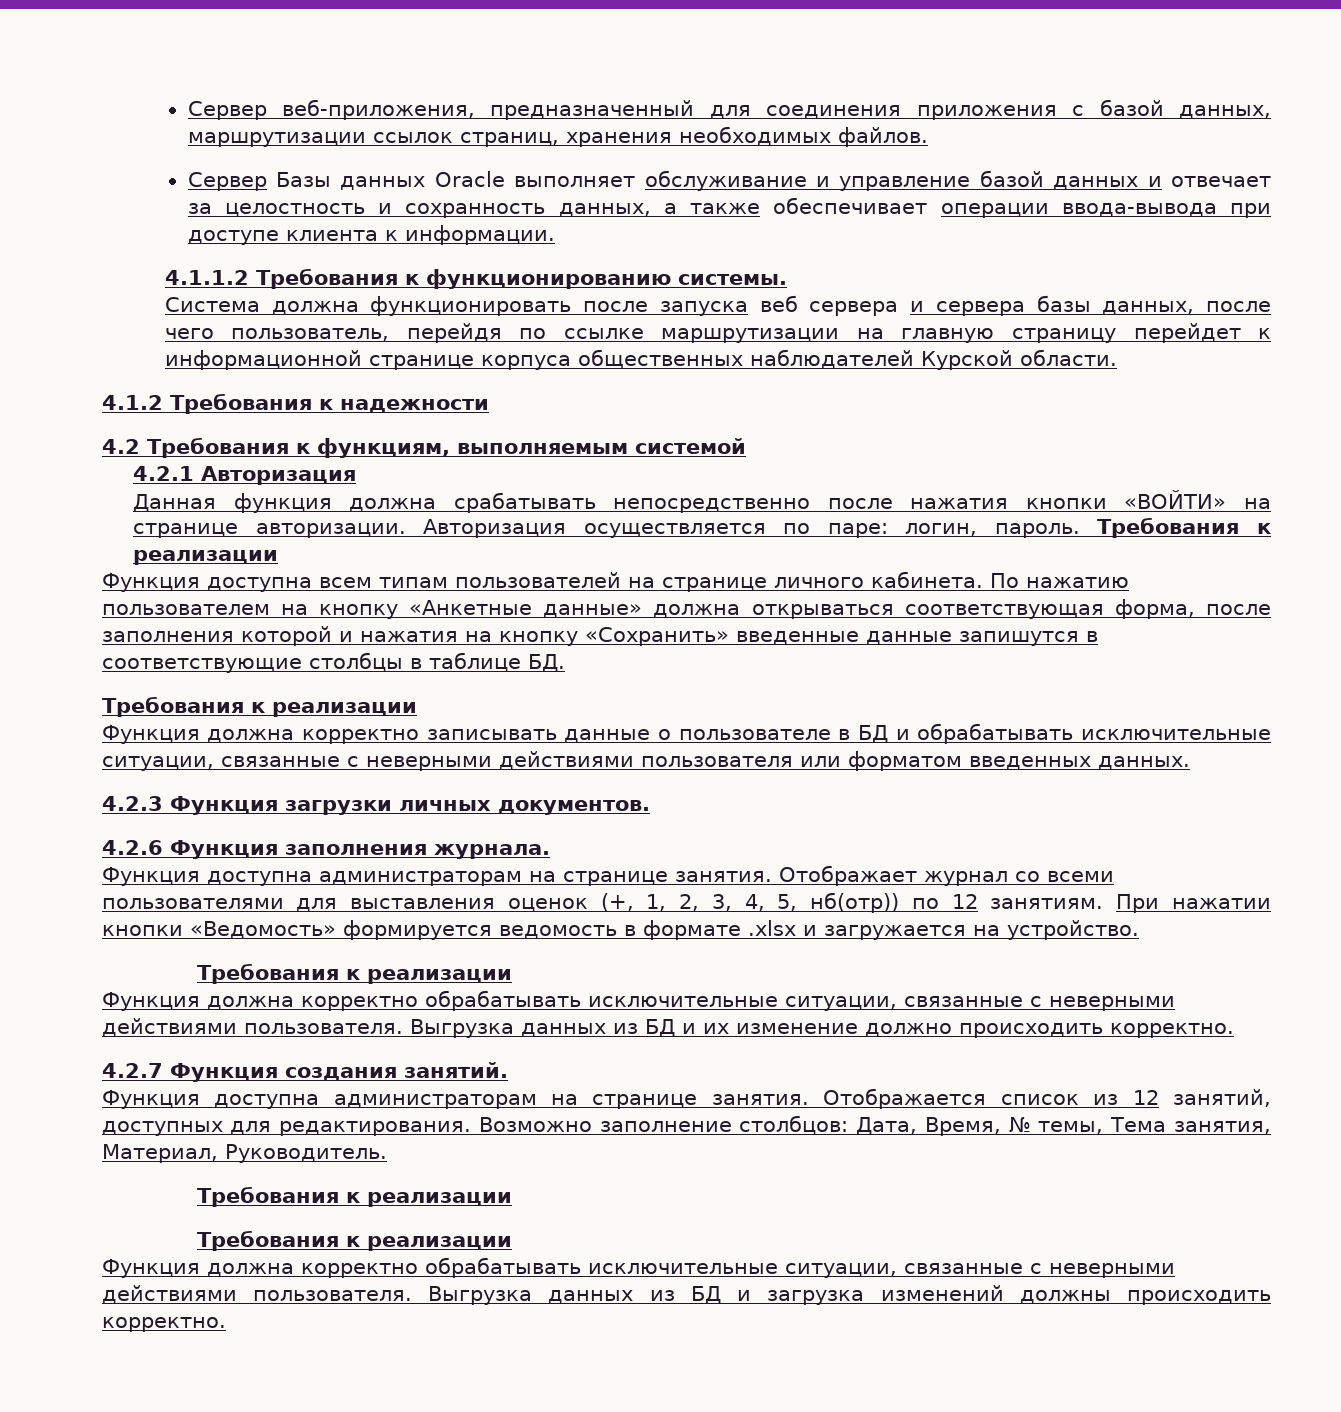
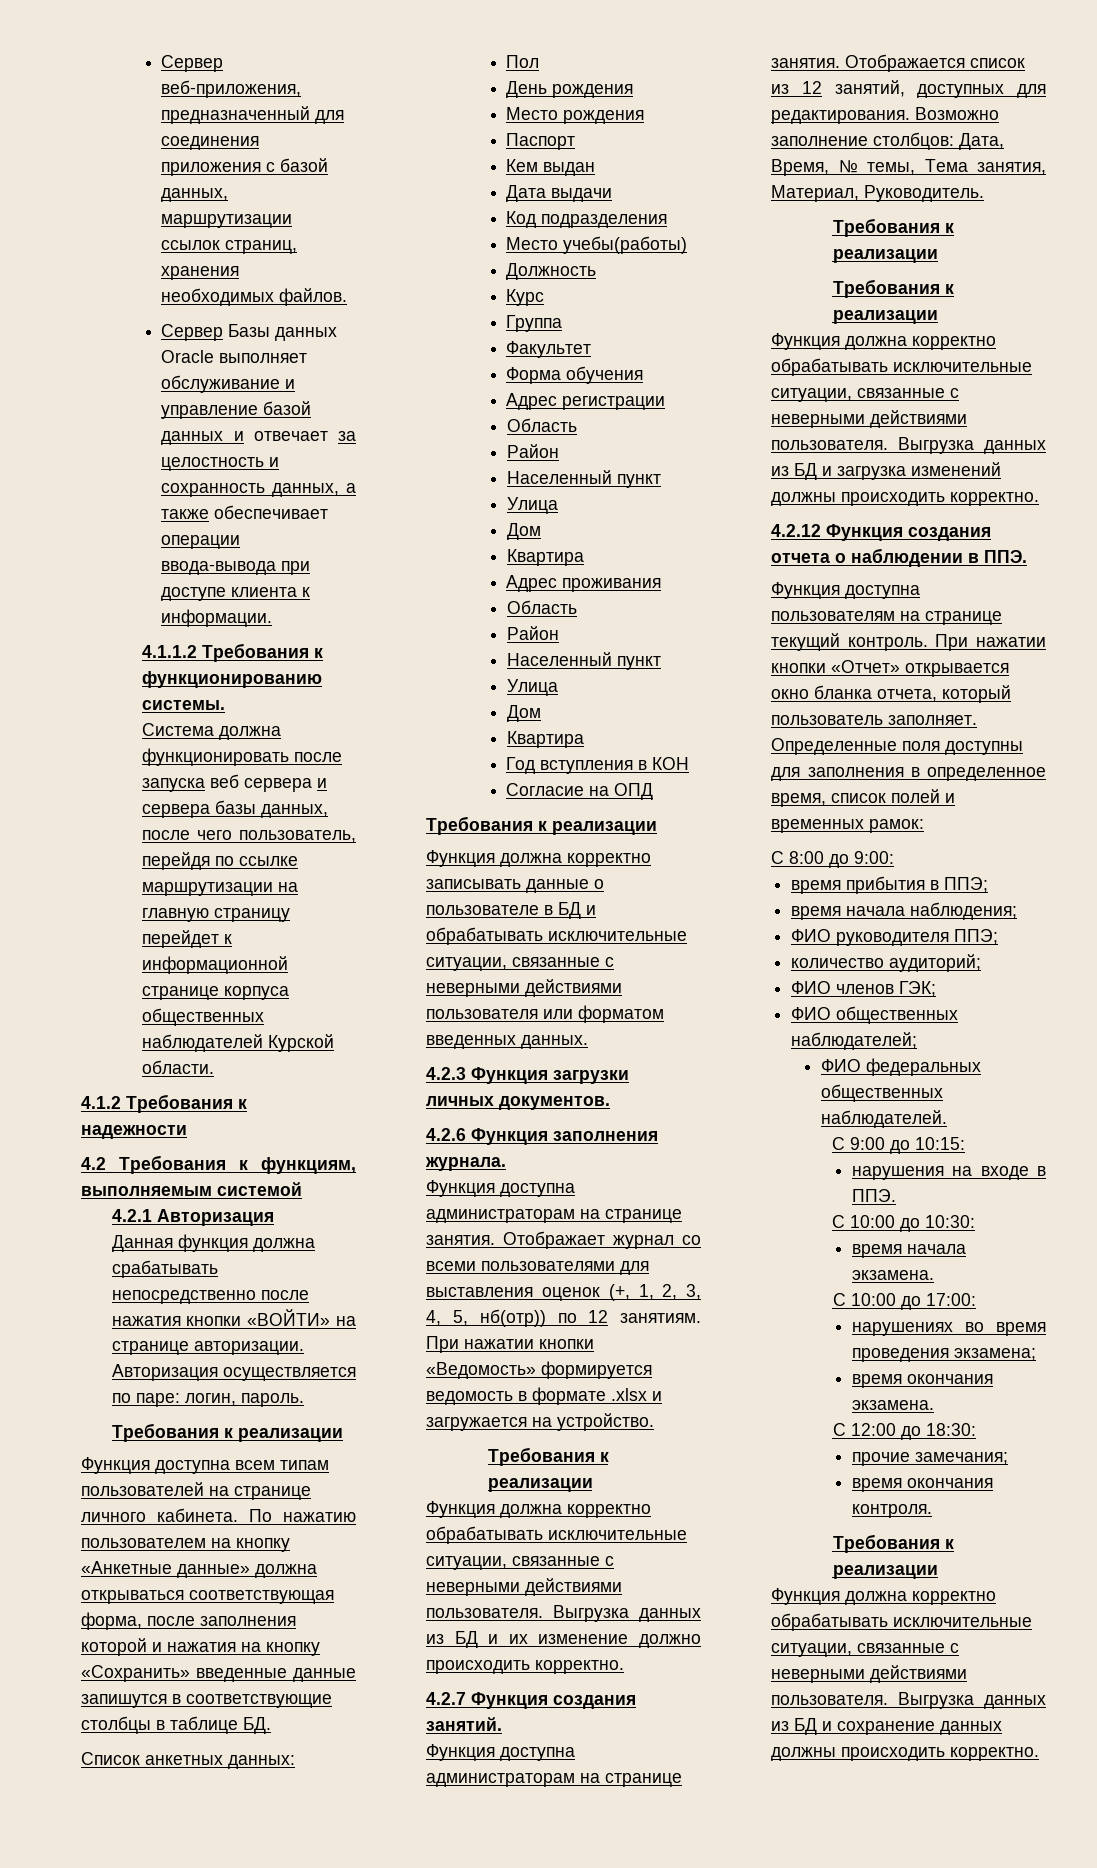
- Авторизация осуществляется по паре: логин, пароль. Требования к реализации
+ Авторизация осуществляется по паре: логин, пароль.
+ Требования к реализации
+ Список анкетных данных:
+ Пол
+ День рождения
+ Место рождения
+ Паспорт
+ Кем выдан
+ Дата выдачи
+ Код подразделения
+ Место учебы(работы)
+ Должность
+ Курс
+ Группа
+ Факультет
+ Форма обучения
+ Адрес регистрации
+ Область
+ Район
+ Населенный пункт
+ Улица
+ Дом
+ Квартира
+ Адрес проживания
+ Область
+ Район
+ Населенный пункт
+ Улица
+ Дом
+ Квартира
+ Год вступления в КОН
+ Согласие на ОПД
+ 4.2.12 Функция создания отчета о наблюдении в ППЭ.
+ Функция доступна пользователям на странице текущий контроль. При нажатии кнопки «Отчет» открывается окно бланка отчета, который пользователь заполняет. Определенные поля доступны для заполнения в определенное время, список полей и временных рамок:
+ С 8:00 до 9:00:
+ время прибытия в ППЭ;
+ время начала наблюдения;
+ ФИО руководителя ППЭ;
+ количество аудиторий;
+ ФИО членов ГЭК;
+ ФИО общественных наблюдателей;
+ ФИО федеральных общественных наблюдателей.
+ С 9:00 до 10:15:
+ нарушения на входе в ППЭ.
+ С 10:00 до 10:30:
+ время начала экзамена.
+ С 10:00 до 17:00:
+ нарушениях во время проведения экзамена;
+ время окончания экзамена.
+ С 12:00 до 18:30:
+ прочие замечания;
+ время окончания контроля.
+ Требования к реализации
+ Функция должна корректно обрабатывать исключительные ситуации, связанные с неверными действиями пользователя. Выгрузка данных из БД и сохранение данных должны происходить корректно.

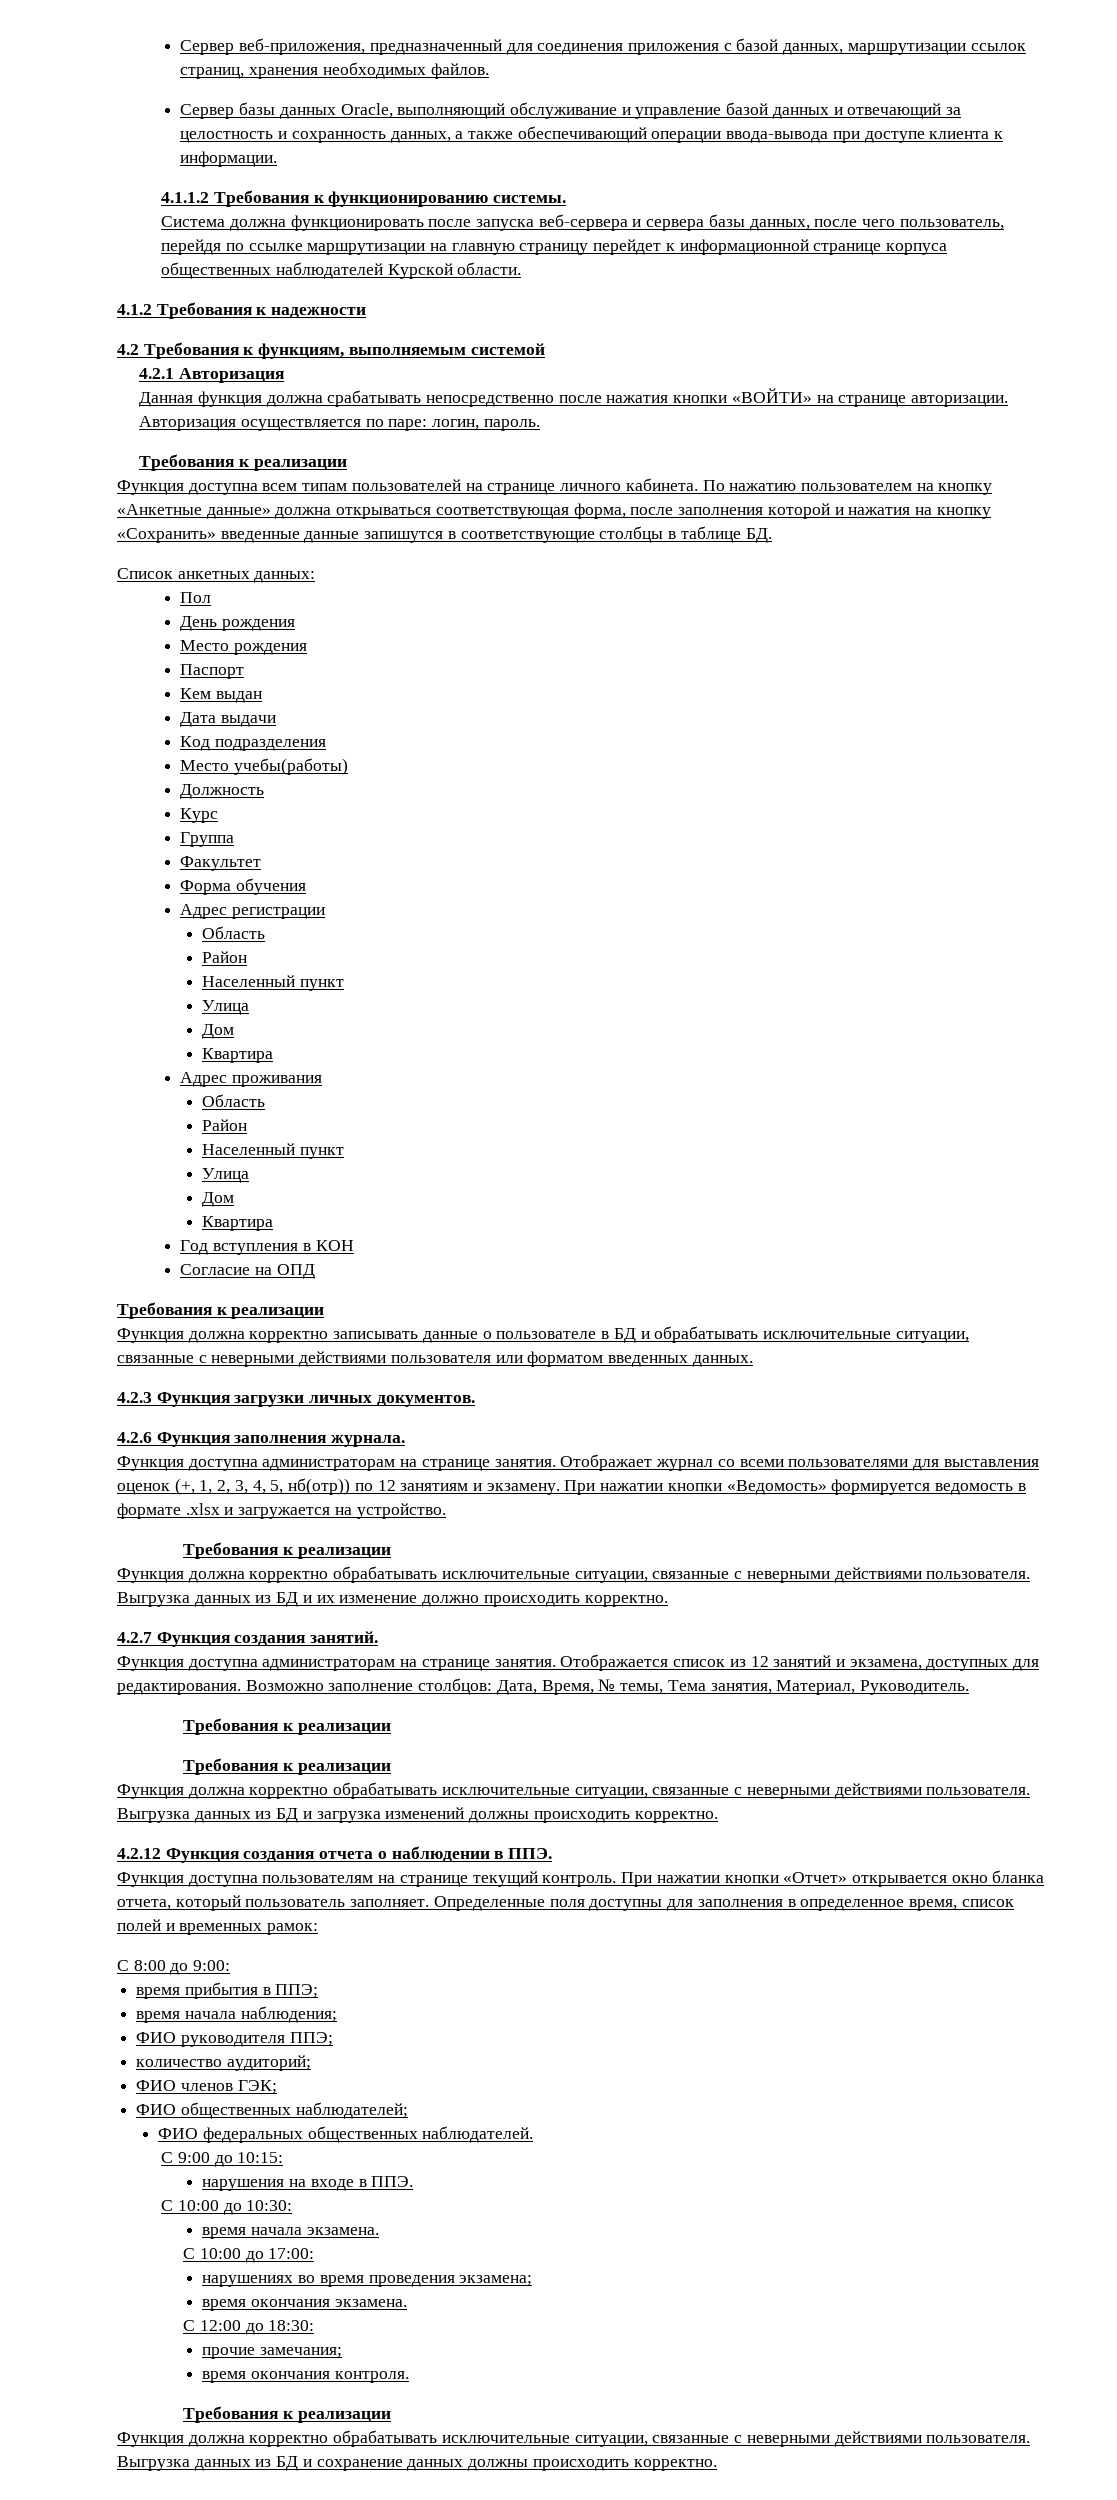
- Сервер Базы данных Oracle выполняет обслуживание и управление базой данных и отвечает за целостность и сохранность данных, а также обеспечивает операции ввода-вывода при доступе клиента к информации.
+ Сервер базы данных Oracle, выполняющий обслуживание и управление базой данных и отвечающий за целостность и сохранность данных, а также обеспечивающий операции ввода-вывода при доступе клиента к информации.
- Система должна функционировать после запуска веб сервера и сервера базы данных, после чего пользователь, перейдя по ссылке маршрутизации на главную страницу перейдет к информационной странице корпуса общественных наблюдателей Курской области.
+ Система должна функционировать после запуска веб-сервера и сервера базы данных, после чего пользователь, перейдя по ссылке маршрутизации на главную страницу перейдет к информационной странице корпуса общественных наблюдателей Курской области.
- Отображает журнал со всеми пользователями для выставления оценок (+, 1, 2, 3, 4, 5, нб(отр)) по 12 занятиям.
+ Отображает журнал со всеми пользователями для выставления оценок (+, 1, 2, 3, 4, 5, нб(отр)) по 12 занятиям и экзамену.
- Отображается список из 12 занятий, доступных для редактирования.
+ Отображается список из 12 занятий и экзамена, доступных для редактирования.

